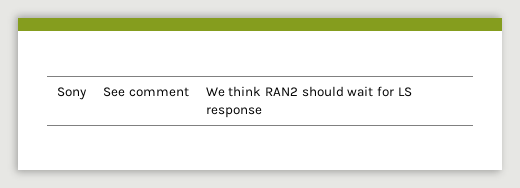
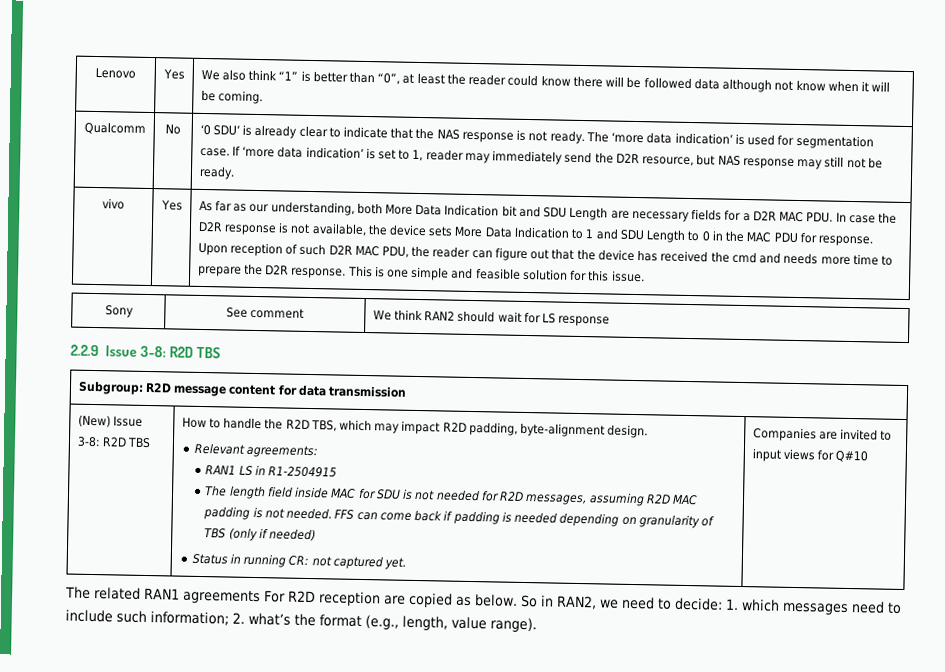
+ Lenovo | Yes | We also think “1” is better than “0”, at least the reader could know there will be followed data although not know when it will be coming.
+ Qualcomm | No | ‘0 SDU’ is already clear to indicate that the NAS response is not ready. The ‘more data indication’ is used for segmentation case. If ‘more data indication’ is set to 1, reader may immediately send the D2R resource, but NAS response may still not be ready.
+ vivo | Yes | As far as our understanding, both More Data Indication bit and SDU Length are necessary fields for a D2R MAC PDU. In case the D2R response is not available, the device sets More Data Indication to 1 and SDU Length to 0 in the MAC PDU for response. Upon reception of such D2R MAC PDU, the reader can figure out that the device has received the cmd and needs more time to prepare the D2R response. This is one simple and feasible solution for this issue.
+ 2.2.9 Issue 3-8: R2D TBS
+ Subgroup: R2D message content for data transmission
+ (New) Issue 3-8: R2D TBS | How to handle the R2D TBS, which may impact R2D padding, byte-alignment design.
+ Relevant agreements:
+ RAN1 LS in R1-2504915
+ The length field inside MAC for SDU is not needed for R2D messages, assuming R2D MAC padding is not needed. FFS can come back if padding is needed depending on granularity of TBS (only if needed)
+ Status in running CR: not captured yet. | Companies are invited to input views for Q#10
+ The related RAN1 agreements For R2D reception are copied as below. So in RAN2, we need to decide: 1. which messages need to include such information; 2. what’s the format (e.g., length, value range).

